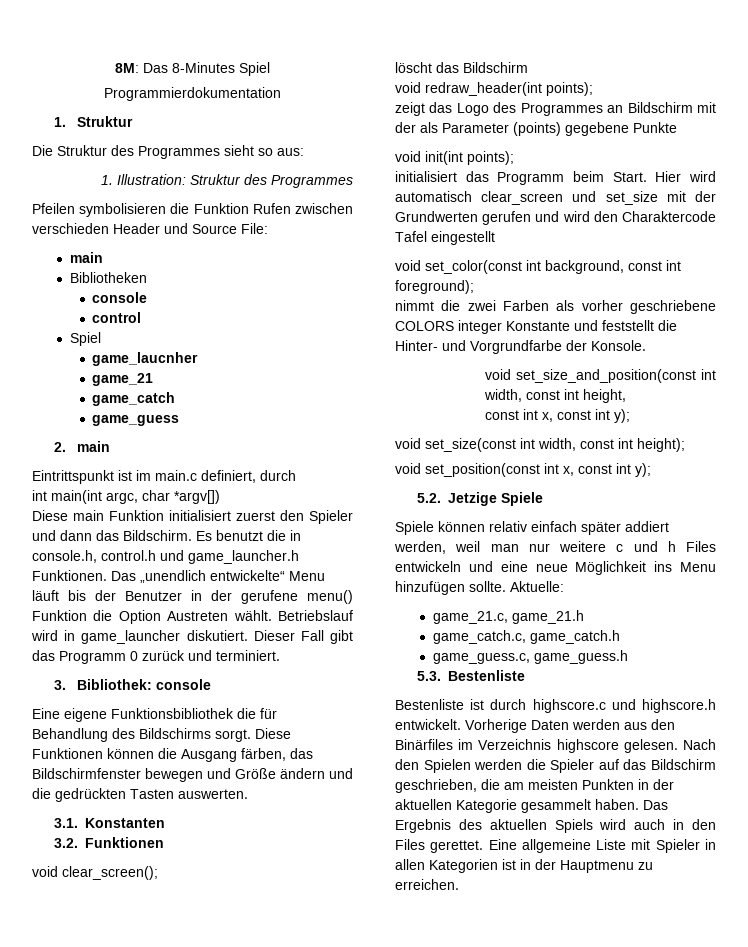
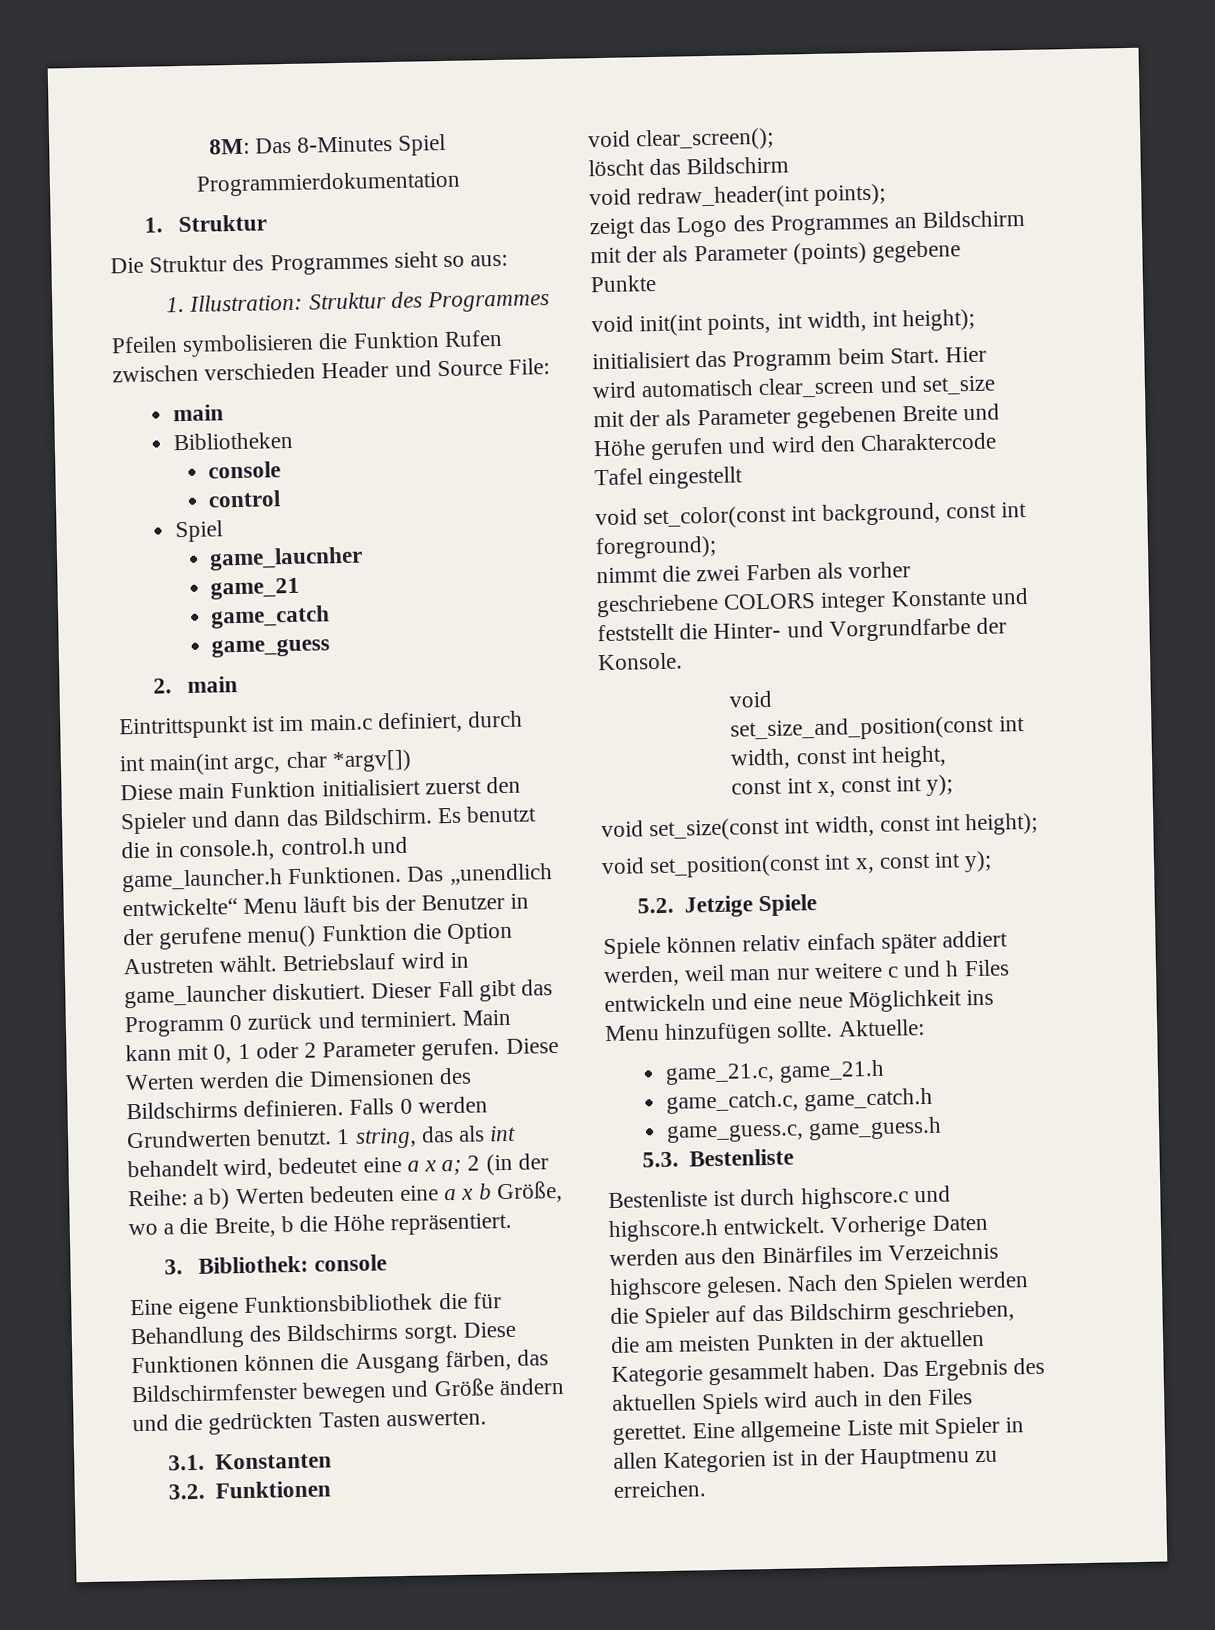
+ Main kann mit 0, 1 oder 2 Parameter gerufen. Diese Werten werden die Dimensionen des Bildschirms definieren. Falls 0 werden Grundwerten benutzt. 1 string, das als int behandelt wird, bedeutet eine a x a; 2 (in der Reihe: a b) Werten bedeuten eine a x b Größe, wo a die Breite, b die Höhe repräsentiert.
- void init(int points);
+ void init(int points, int width, int height);
- Hier wird automatisch clear_screen und set_size mit der Grundwerten gerufen und wird den Charaktercode Tafel eingestellt
+ Hier wird automatisch clear_screen und set_size mit der als Parameter gegebenen Breite und Höhe gerufen und wird den Charaktercode Tafel eingestellt

